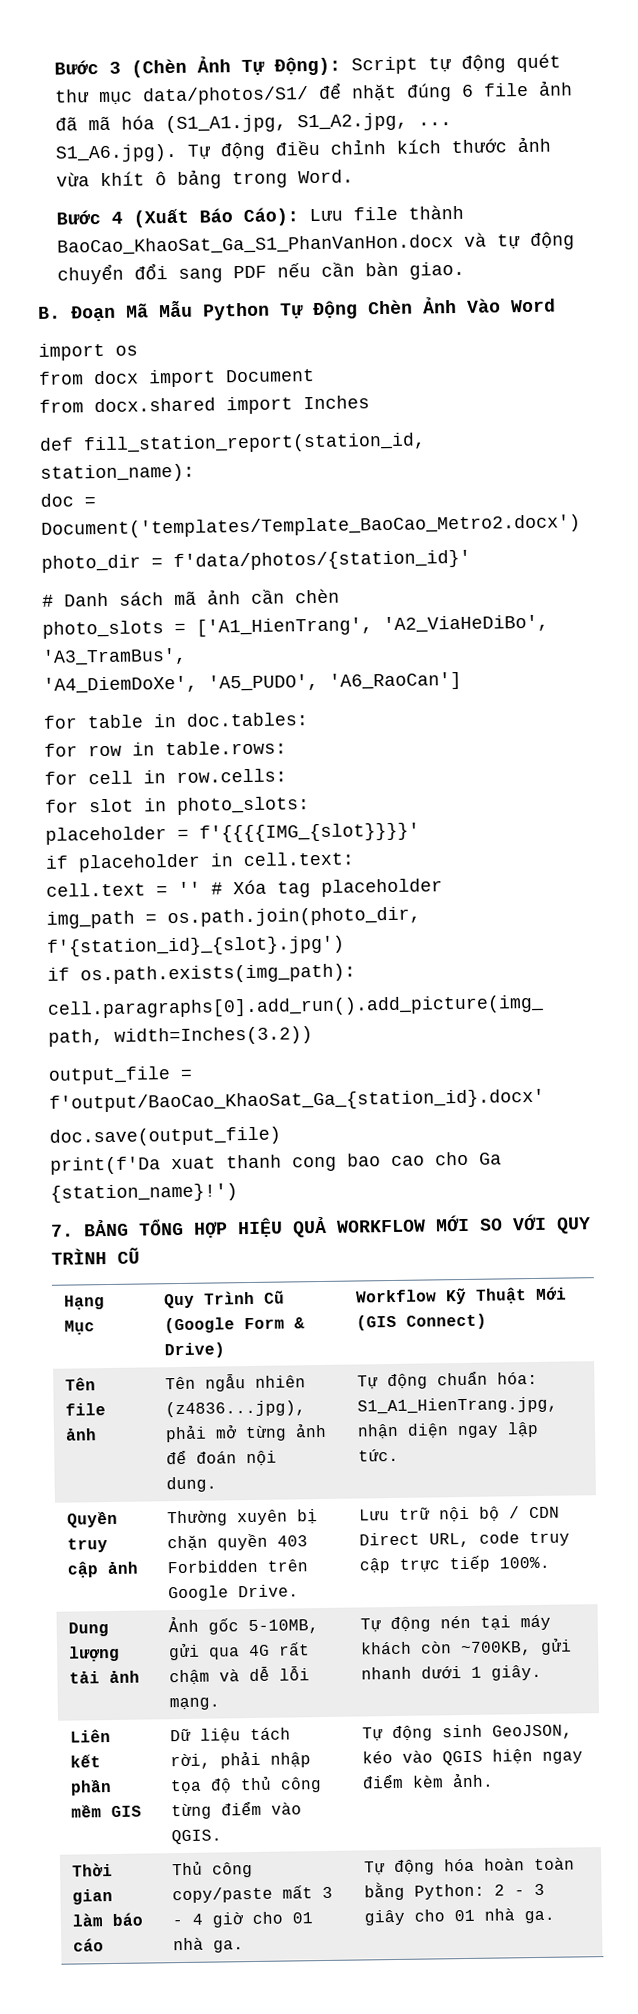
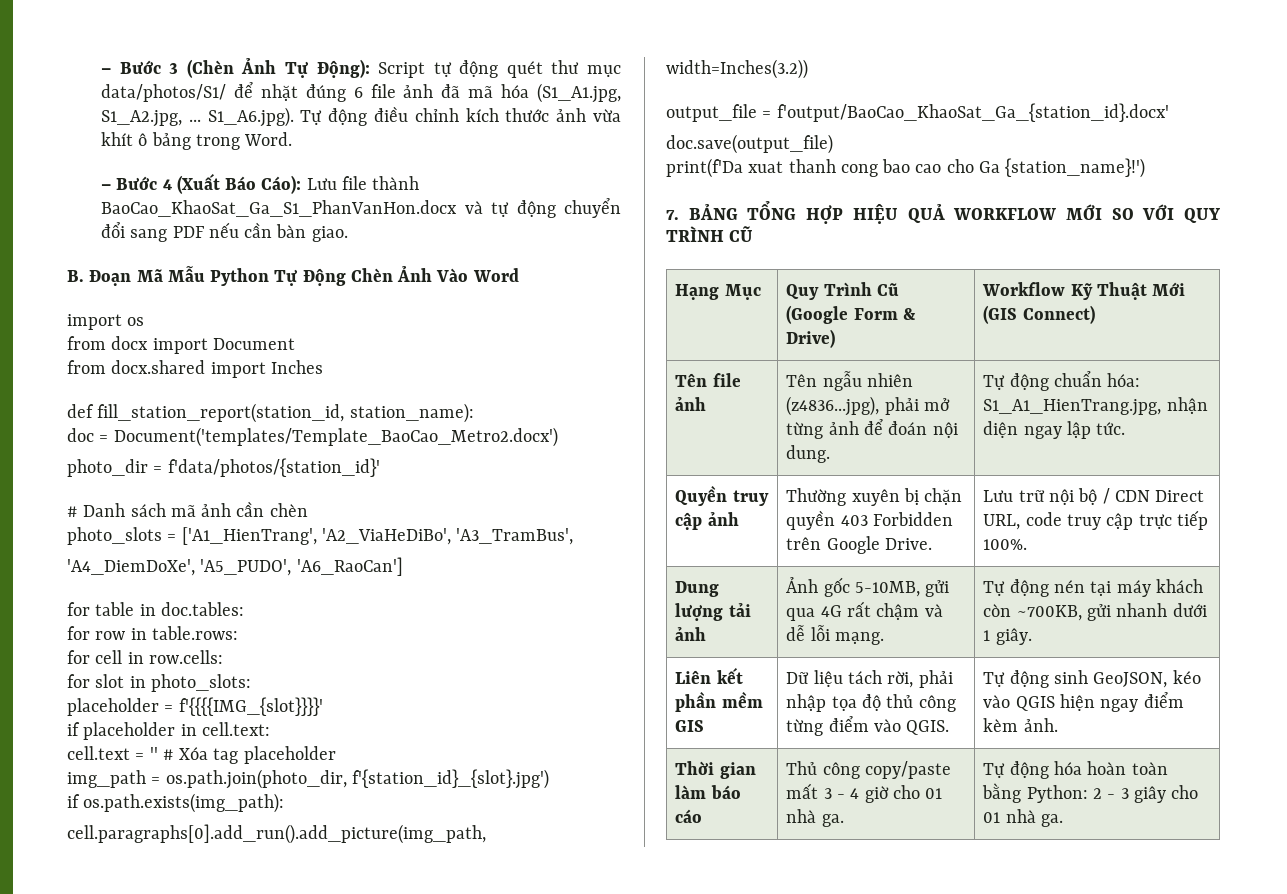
- Bước 3 (Chèn Ảnh Tự Động): Script tự động quét thư mục data/photos/S1/ để nhặt đúng 6 file ảnh đã mã hóa (S1_A1.jpg, S1_A2.jpg, ...
+ – Bước 3 (Chèn Ảnh Tự Động): Script tự động quét thư mục data/photos/S1/ để nhặt đúng 6 file ảnh đã mã hóa (S1_A1.jpg, S1_A2.jpg, ...
- Bước 4 (Xuất Báo Cáo): Lưu file thành BaoCao_KhaoSat_Ga_S1_PhanVanHon.docx và tự động chuyển đổi sang PDF nếu cần bàn giao.
+ – Bước 4 (Xuất Báo Cáo): Lưu file thành BaoCao_KhaoSat_Ga_S1_PhanVanHon.docx và tự động chuyển đổi sang PDF nếu cần bàn giao.

